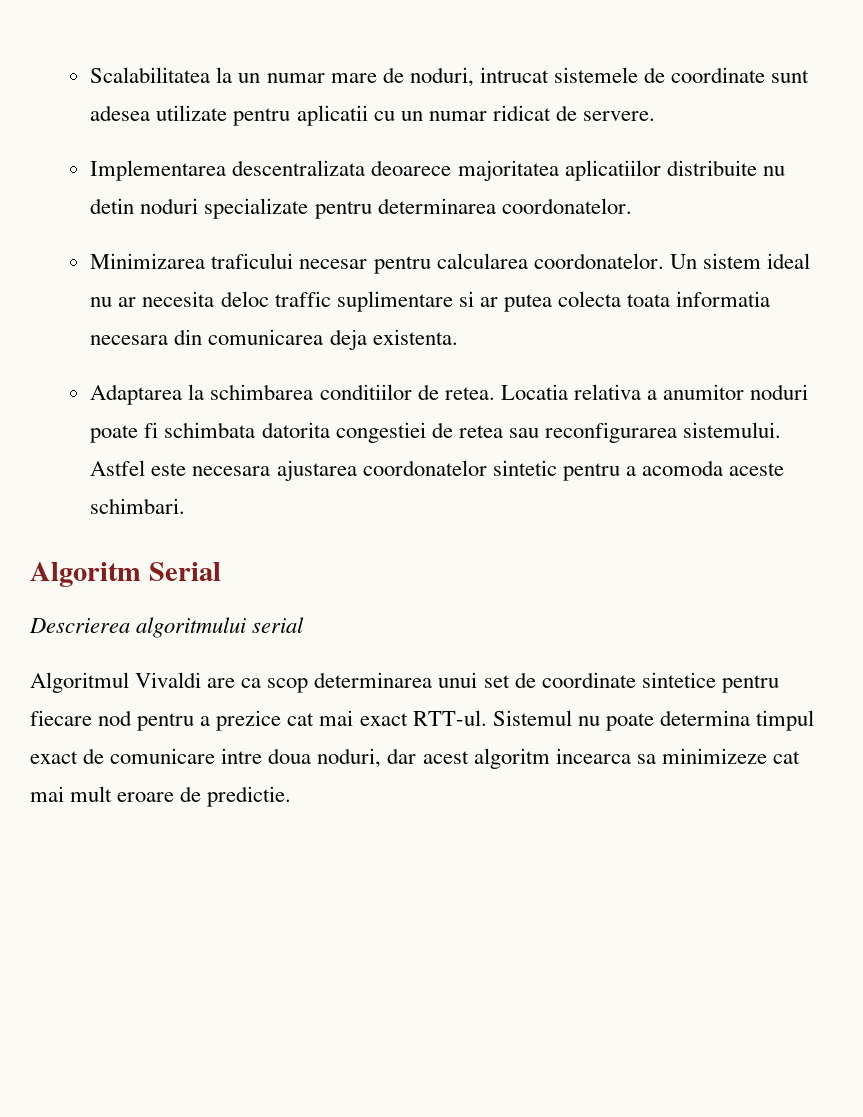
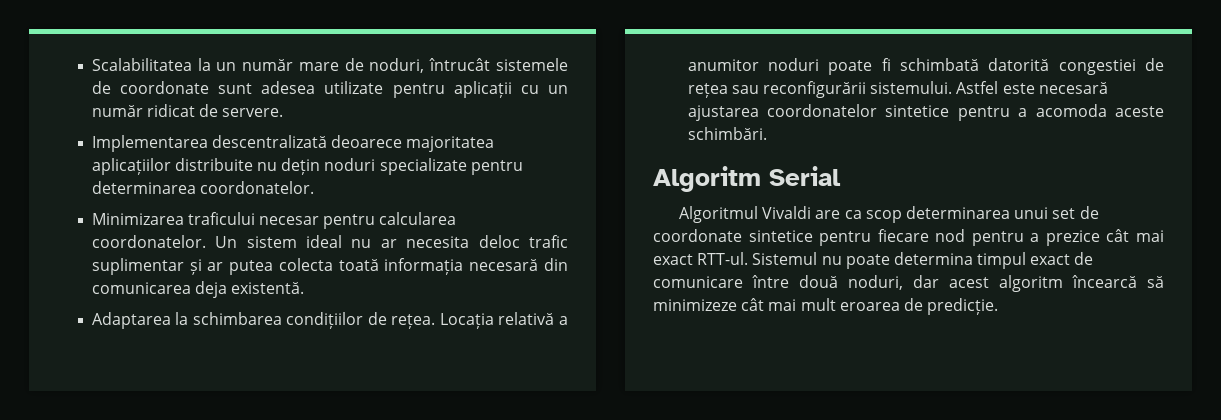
- Scalabilitatea la un numar mare de noduri, intrucat sistemele de coordinate sunt adesea utilizate pentru aplicatii cu un numar ridicat de servere.
+ Scalabilitatea la un număr mare de noduri, întrucât sistemele de coordonate sunt adesea utilizate pentru aplicații cu un număr ridicat de servere.
- Implementarea descentralizata deoarece majoritatea aplicatiilor distribuite nu detin noduri specializate pentru determinarea coordonatelor.
+ Implementarea descentralizată deoarece majoritatea aplicațiilor distribuite nu dețin noduri specializate pentru determinarea coordonatelor.
- Un sistem ideal nu ar necesita deloc traffic suplimentare si ar putea colecta toata informatia necesara din comunicarea deja existenta.
+ Un sistem ideal nu ar necesita deloc trafic suplimentar și ar putea colecta toată informația necesară din comunicarea deja existentă.
- Adaptarea la schimbarea conditiilor de retea. Locatia relativa a anumitor noduri poate fi schimbata datorita congestiei de retea sau reconfigurarea sistemului.
+ Adaptarea la schimbarea condițiilor de rețea. Locația relativă a anumitor noduri poate fi schimbată datorită congestiei de rețea sau reconfigurării sistemului.
- Astfel este necesara ajustarea coordonatelor sintetic pentru a acomoda aceste schimbari.
+ Astfel este necesară ajustarea coordonatelor sintetice pentru a acomoda aceste schimbări.
- Descrierea algoritmului serial
- Algoritmul Vivaldi are ca scop determinarea unui set de coordinate sintetice pentru fiecare nod pentru a prezice cat mai exact RTT-ul.
+ Algoritmul Vivaldi are ca scop determinarea unui set de coordonate sintetice pentru fiecare nod pentru a prezice cât mai exact RTT-ul.
- Sistemul nu poate determina timpul exact de comunicare intre doua noduri, dar acest algoritm incearca sa minimizeze cat mai mult eroare de predictie.
+ Sistemul nu poate determina timpul exact de comunicare între două noduri, dar acest algoritm încearcă să minimizeze cât mai mult eroarea de predicție.

